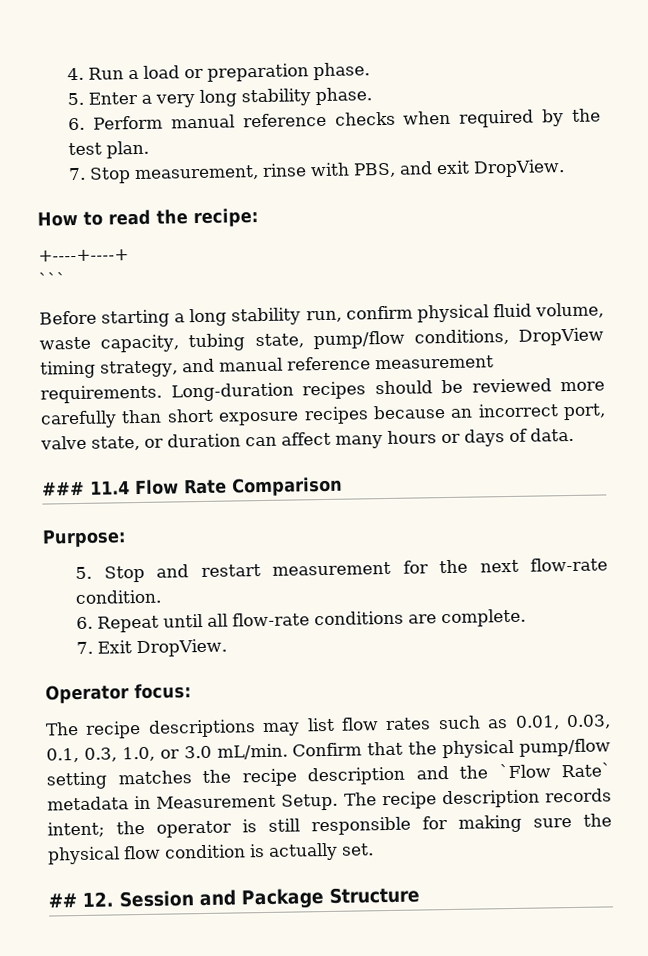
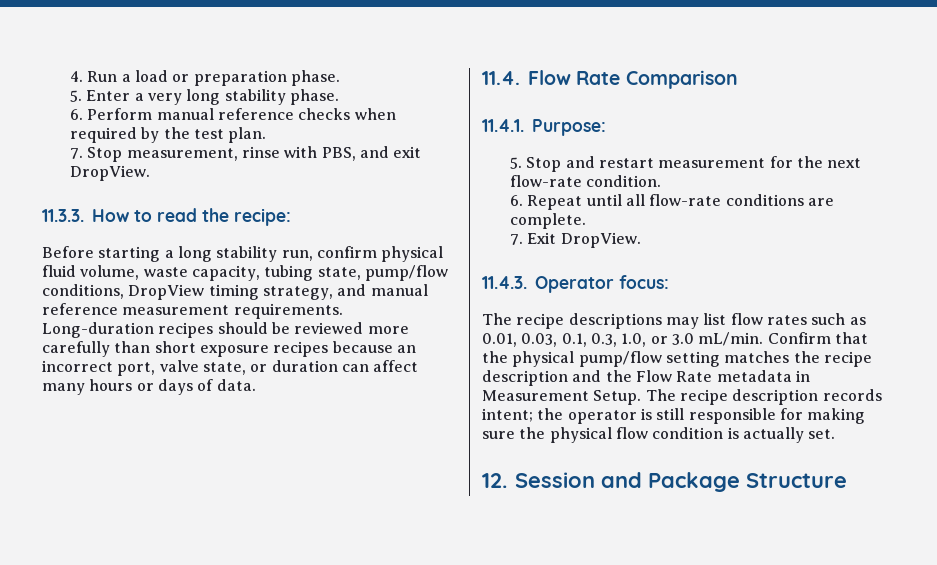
- How to read the recipe:
+ 11.3.3. How to read the recipe:
- +----+----+
- ```
- ### 11.4 Flow Rate Comparison
+ 11.4. Flow Rate Comparison
- Purpose:
+ 11.4.1. Purpose:
- Operator focus:
+ 11.4.3. Operator focus:
- Confirm that the physical pump/flow setting matches the recipe description and the `Flow Rate` metadata in Measurement Setup.
+ Confirm that the physical pump/flow setting matches the recipe description and the Flow Rate metadata in Measurement Setup.
- ## 12. Session and Package Structure
+ 12. Session and Package Structure

